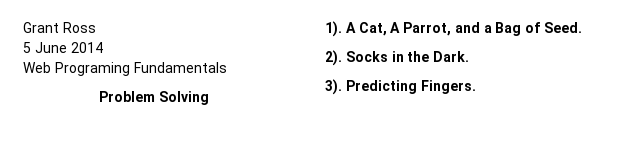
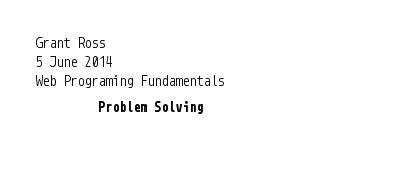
- 1). A Cat, A Parrot, and a Bag of Seed.
- 2). Socks in the Dark.
- 3). Predicting Fingers.

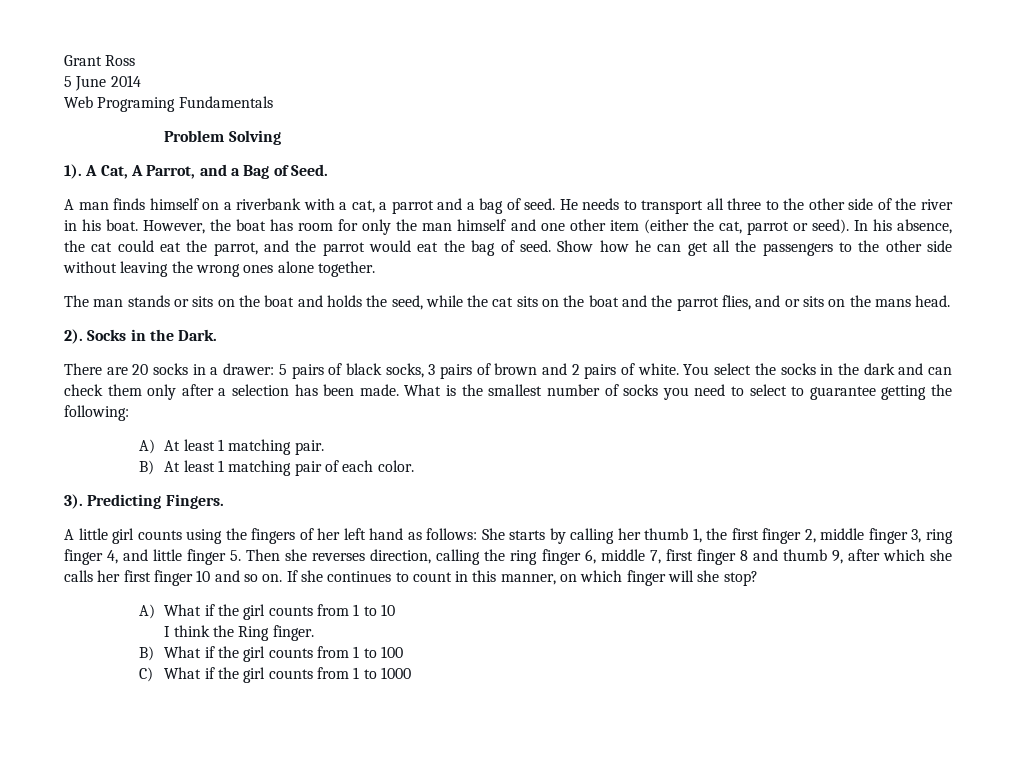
+ 1). A Cat, A Parrot, and a Bag of Seed.
+ A man finds himself on a riverbank with a cat, a parrot and a bag of seed. He needs to transport all three to the other side of the river in his boat. However, the boat has room for only the man himself and one other item (either the cat, parrot or seed). In his absence, the cat could eat the parrot, and the parrot would eat the bag of seed. Show how he can get all the passengers to the other side without leaving the wrong ones alone together.
+ The man stands or sits on the boat and holds the seed, while the cat sits on the boat and the parrot flies, and or sits on the mans head.
+ 2). Socks in the Dark.
+ There are 20 socks in a drawer: 5 pairs of black socks, 3 pairs of brown and 2 pairs of white. You select the socks in the dark and can check them only after a selection has been made. What is the smallest number of socks you need to select to guarantee getting the following:
+ A) At least 1 matching pair.
+ B) At least 1 matching pair of each color.
+ 3). Predicting Fingers.
+ A little girl counts using the fingers of her left hand as follows: She starts by calling her thumb 1, the first finger 2, middle finger 3, ring finger 4, and little finger 5. Then she reverses direction, calling the ring finger 6, middle 7, first finger 8 and thumb 9, after which she calls her first finger 10 and so on. If she continues to count in this manner, on which finger will she stop?
+ A) What if the girl counts from 1 to 10
+ I think the Ring finger.
+ B) What if the girl counts from 1 to 100
+ C) What if the girl counts from 1 to 1000

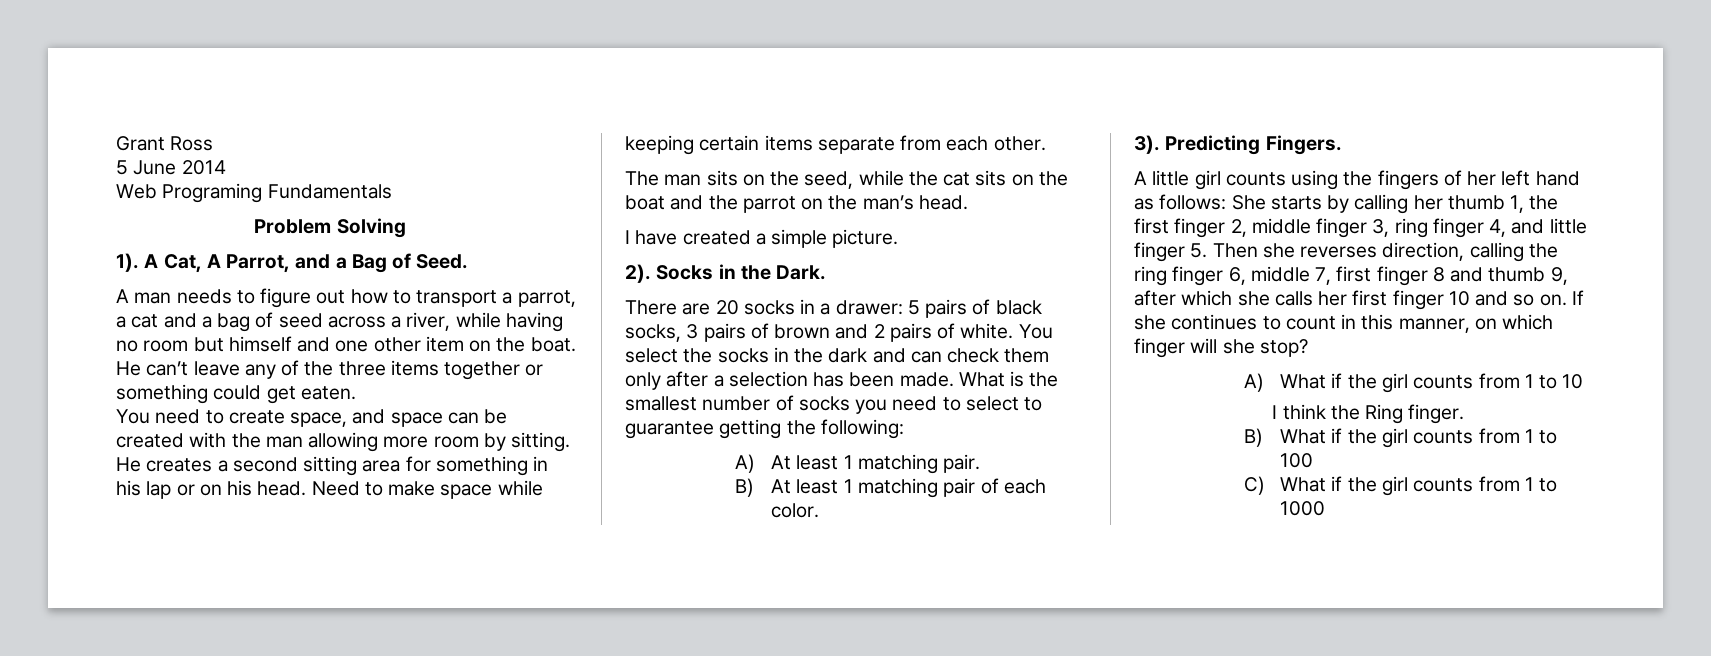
- A man finds himself on a riverbank with a cat, a parrot and a bag of seed. He needs to transport all three to the other side of the river in his boat. However, the boat has room for only the man himself and one other item (either the cat, parrot or seed). In his absence, the cat could eat the parrot, and the parrot would eat the bag of seed. Show how he can get all the passengers to the other side without leaving the wrong ones alone together.
+ A man needs to figure out how to transport a parrot, a cat and a bag of seed across a river, while having no room but himself and one other item on the boat. He can’t leave any of the three items together or something could get eaten.
+ You need to create space, and space can be created with the man allowing more room by sitting. He creates a second sitting area for something in his lap or on his head. Need to make space while keeping certain items separate from each other.
- The man stands or sits on the boat and holds the seed, while the cat sits on the boat and the parrot flies, and or sits on the mans head.
+ The man sits on the seed, while the cat sits on the boat and the parrot on the man’s head.
+ I have created a simple picture.

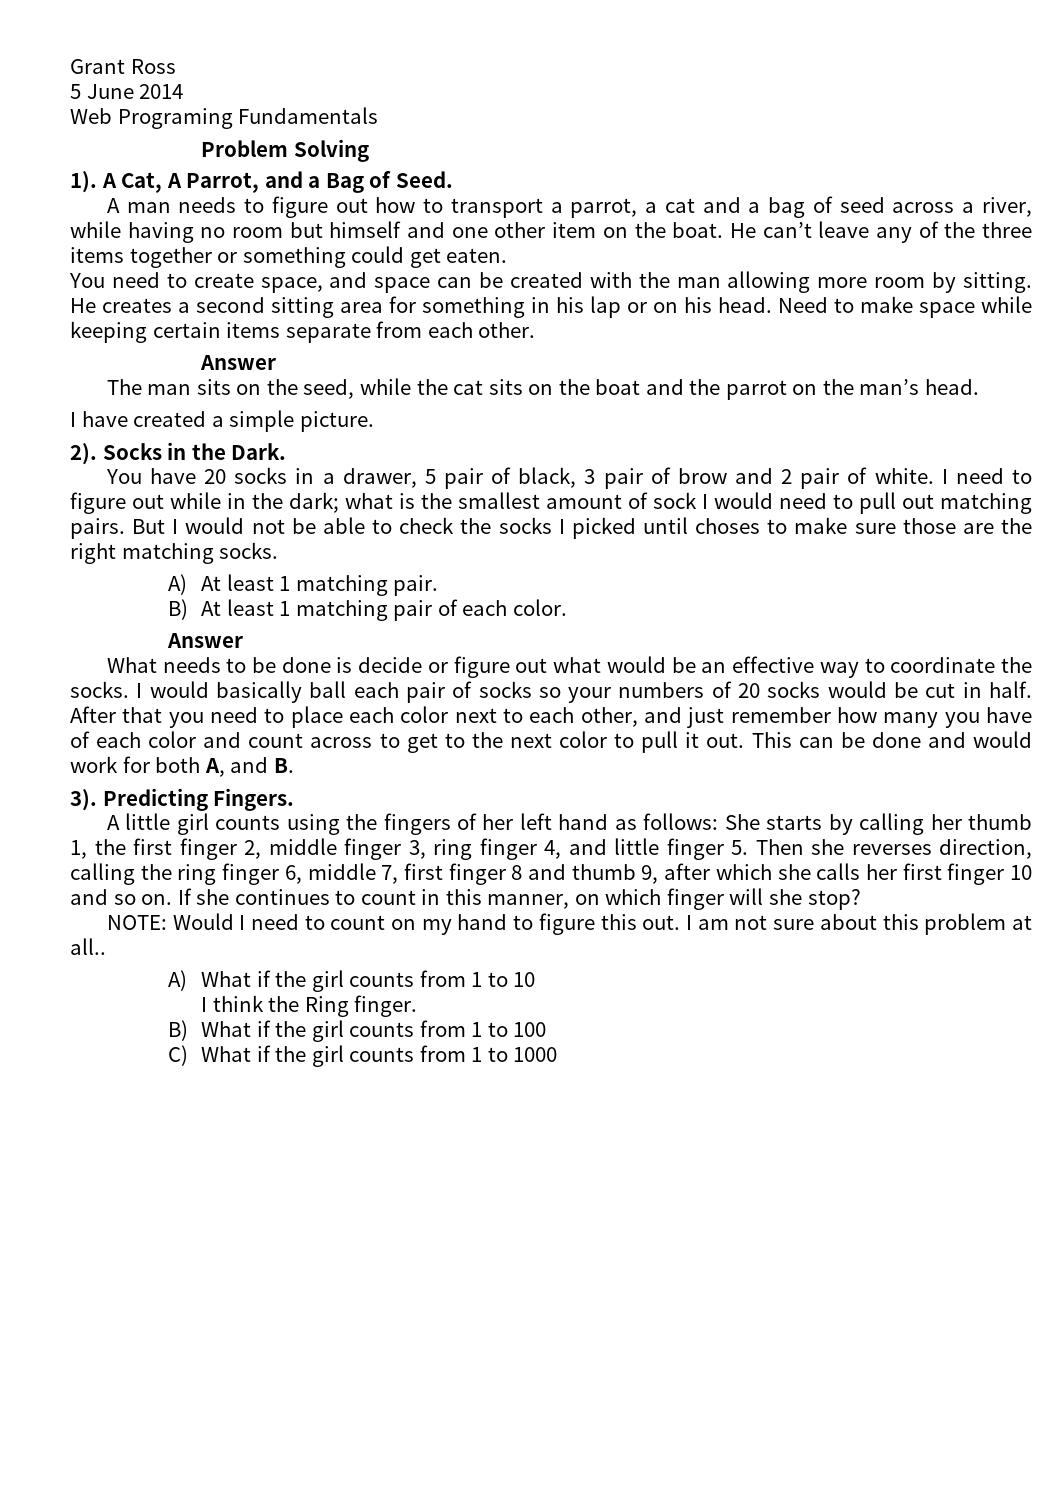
  Need to make space while keeping certain items separate from each other.
+ Answer
- There are 20 socks in a drawer: 5 pairs of black socks, 3 pairs of brown and 2 pairs of white.
+ You have 20 socks in a drawer, 5 pair of black, 3 pair of brow and 2 pair of white.
- You select the socks in the dark and can check them only after a selection has been made. What is the smallest number of socks you need to select to guarantee getting the following:
+ I need to figure out while in the dark; what is the smallest amount of sock I would need to pull out matching pairs. But I would not be able to check the socks I picked until choses to make sure those are the right matching socks.
  B) At least 1 matching pair of each color.
+ Answer
+ What needs to be done is decide or figure out what would be an effective way to coordinate the socks. I would basically ball each pair of socks so your numbers of 20 socks would be cut in half. After that you need to place each color next to each other, and just remember how many you have of each color and count across to get to the next color to pull it out. This can be done and would work for both A, and B.
+ NOTE: Would I need to count on my hand to figure this out. I am not sure about this problem at all..

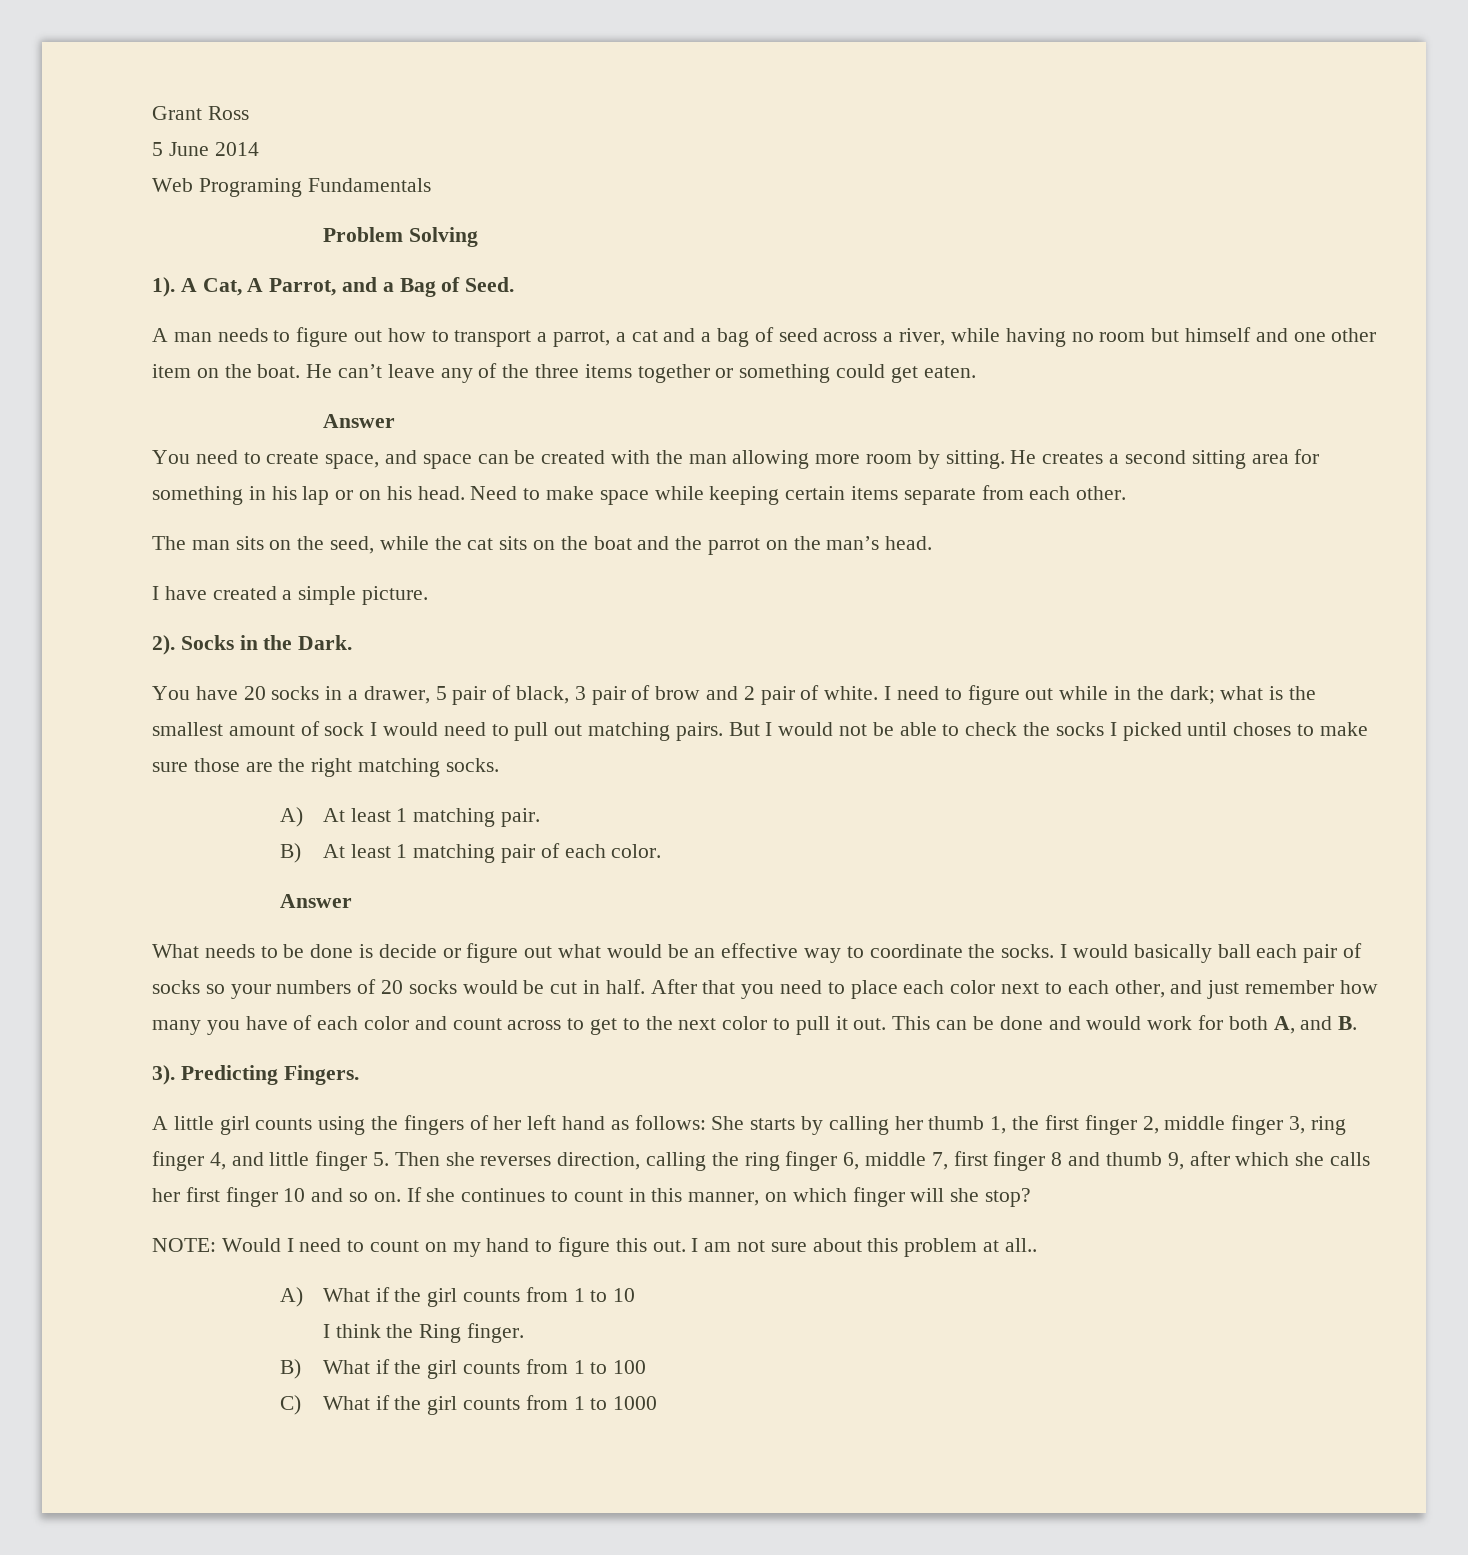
  He can’t leave any of the three items together or something could get eaten.
+ Answer
  Need to make space while keeping certain items separate from each other.
- Answer

